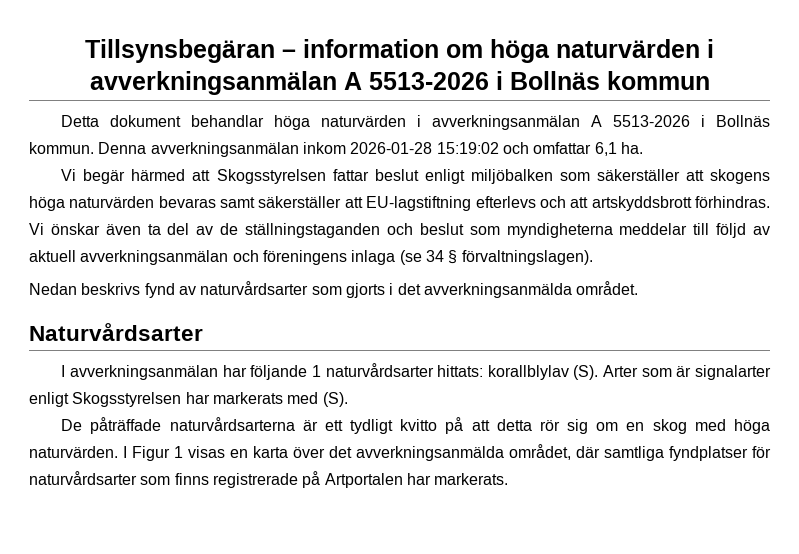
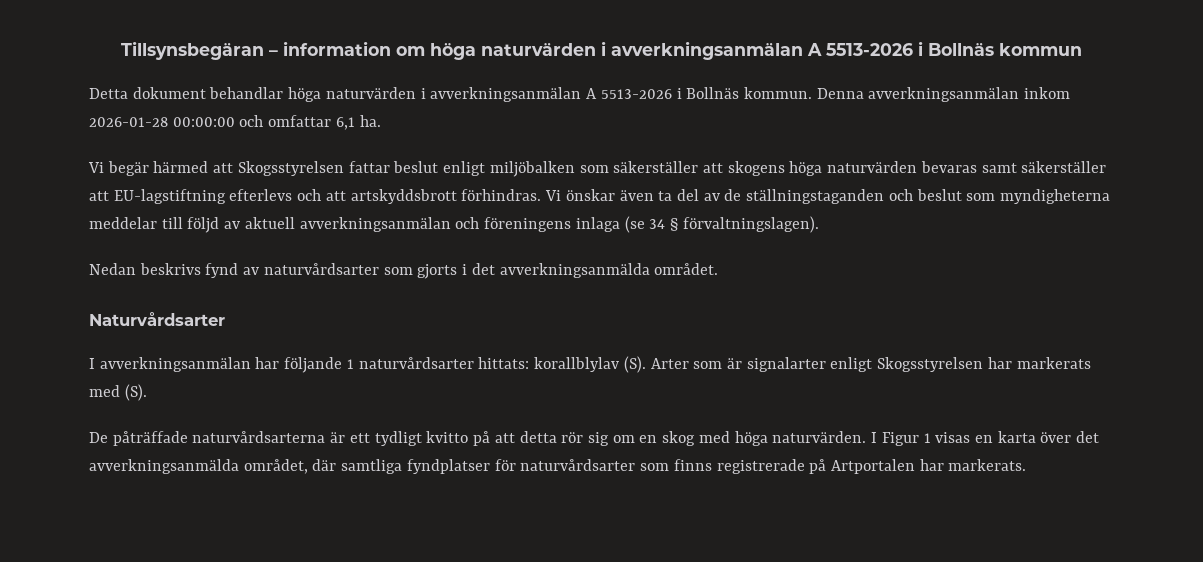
- Denna avverkningsanmälan inkom 2026-01-28 15:19:02 och omfattar 6,1 ha.
+ Denna avverkningsanmälan inkom 2026-01-28 00:00:00 och omfattar 6,1 ha.

